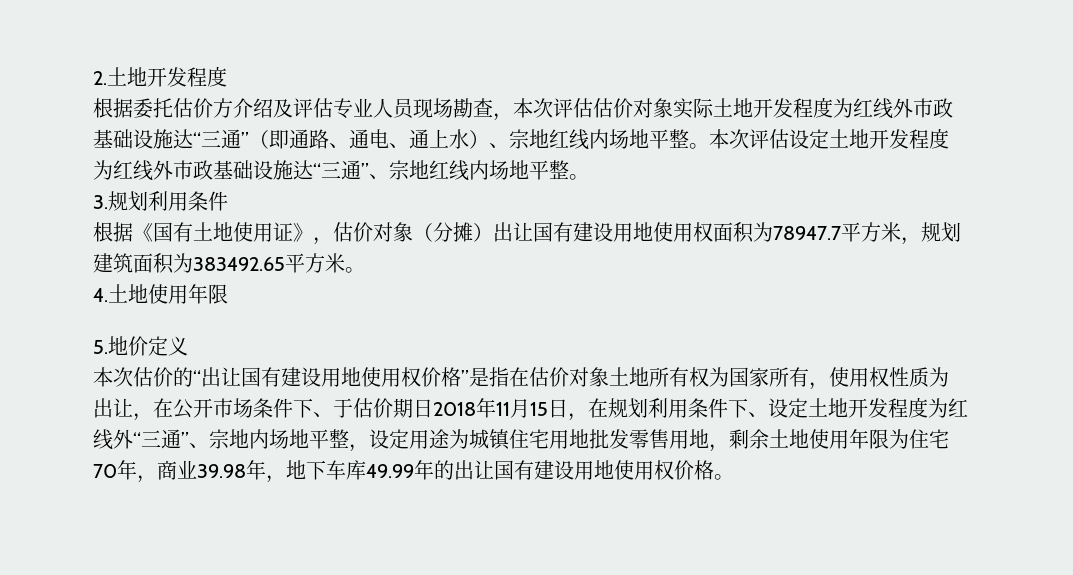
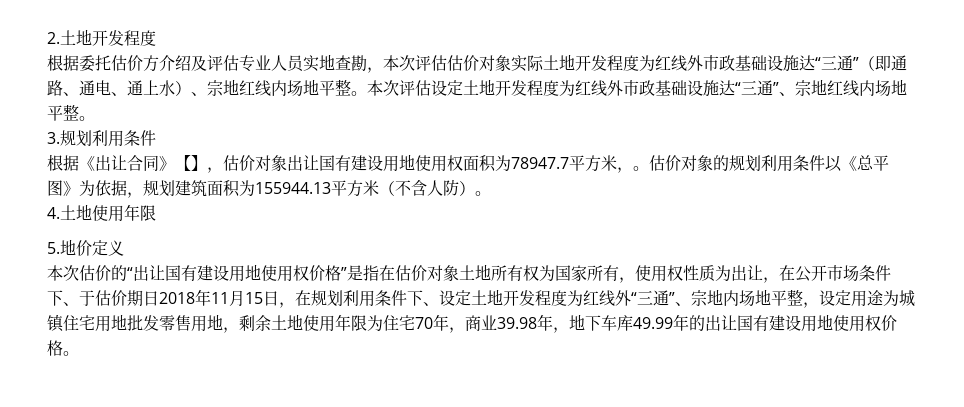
- 根据委托估价方介绍及评估专业人员现场勘查，本次评估估价对象实际土地开发程度为红线外市政基础设施达“三通”（即通路、通电、通上水）、宗地红线内场地平整。
+ 根据委托估价方介绍及评估专业人员实地查勘，本次评估估价对象实际土地开发程度为红线外市政基础设施达“三通”（即通路、通电、通上水）、宗地红线内场地平整。
- 根据《国有土地使用证》，估价对象（分摊）出让国有建设用地使用权面积为78947.7平方米，规划建筑面积为383492.65平方米。
+ 根据《出让合同》【】，估价对象出让国有建设用地使用权面积为78947.7平方米，。估价对象的规划利用条件以《总平图》为依据，规划建筑面积为155944.13平方米（不含人防）。

